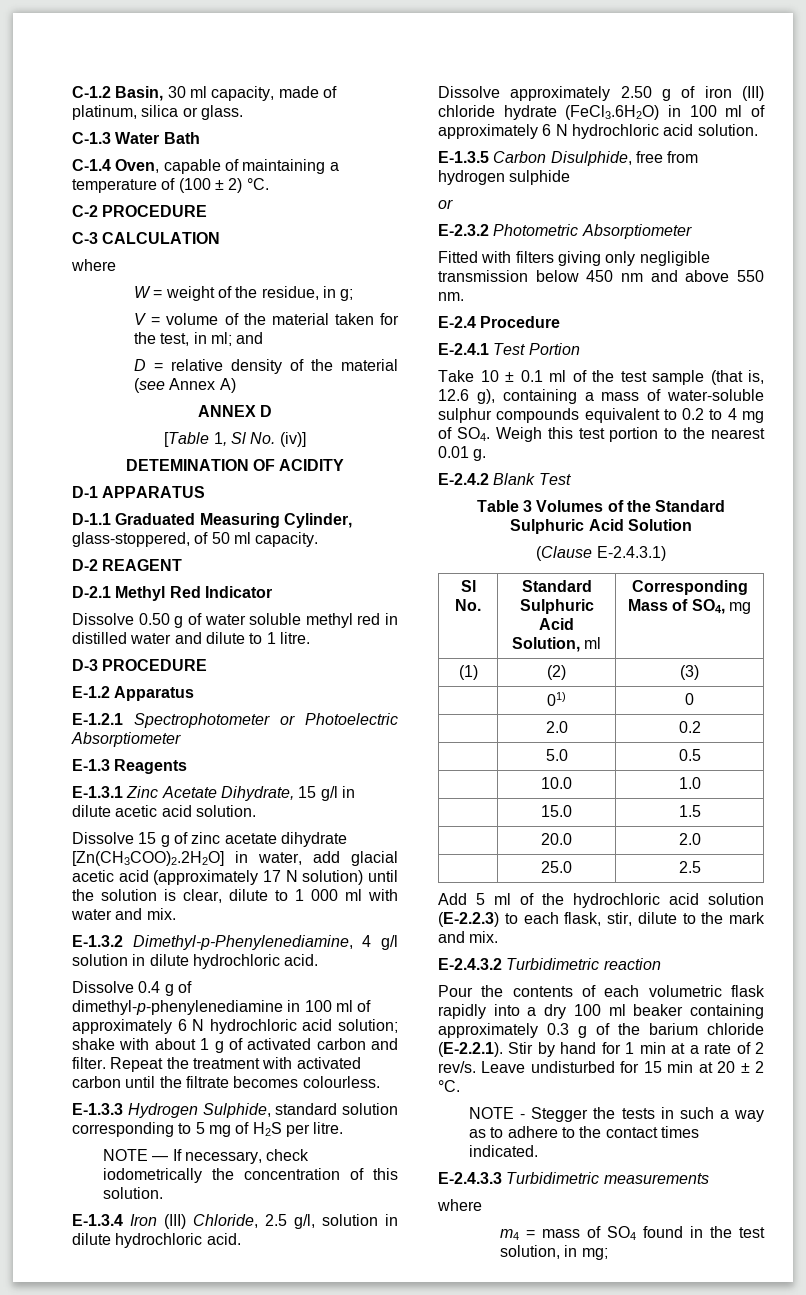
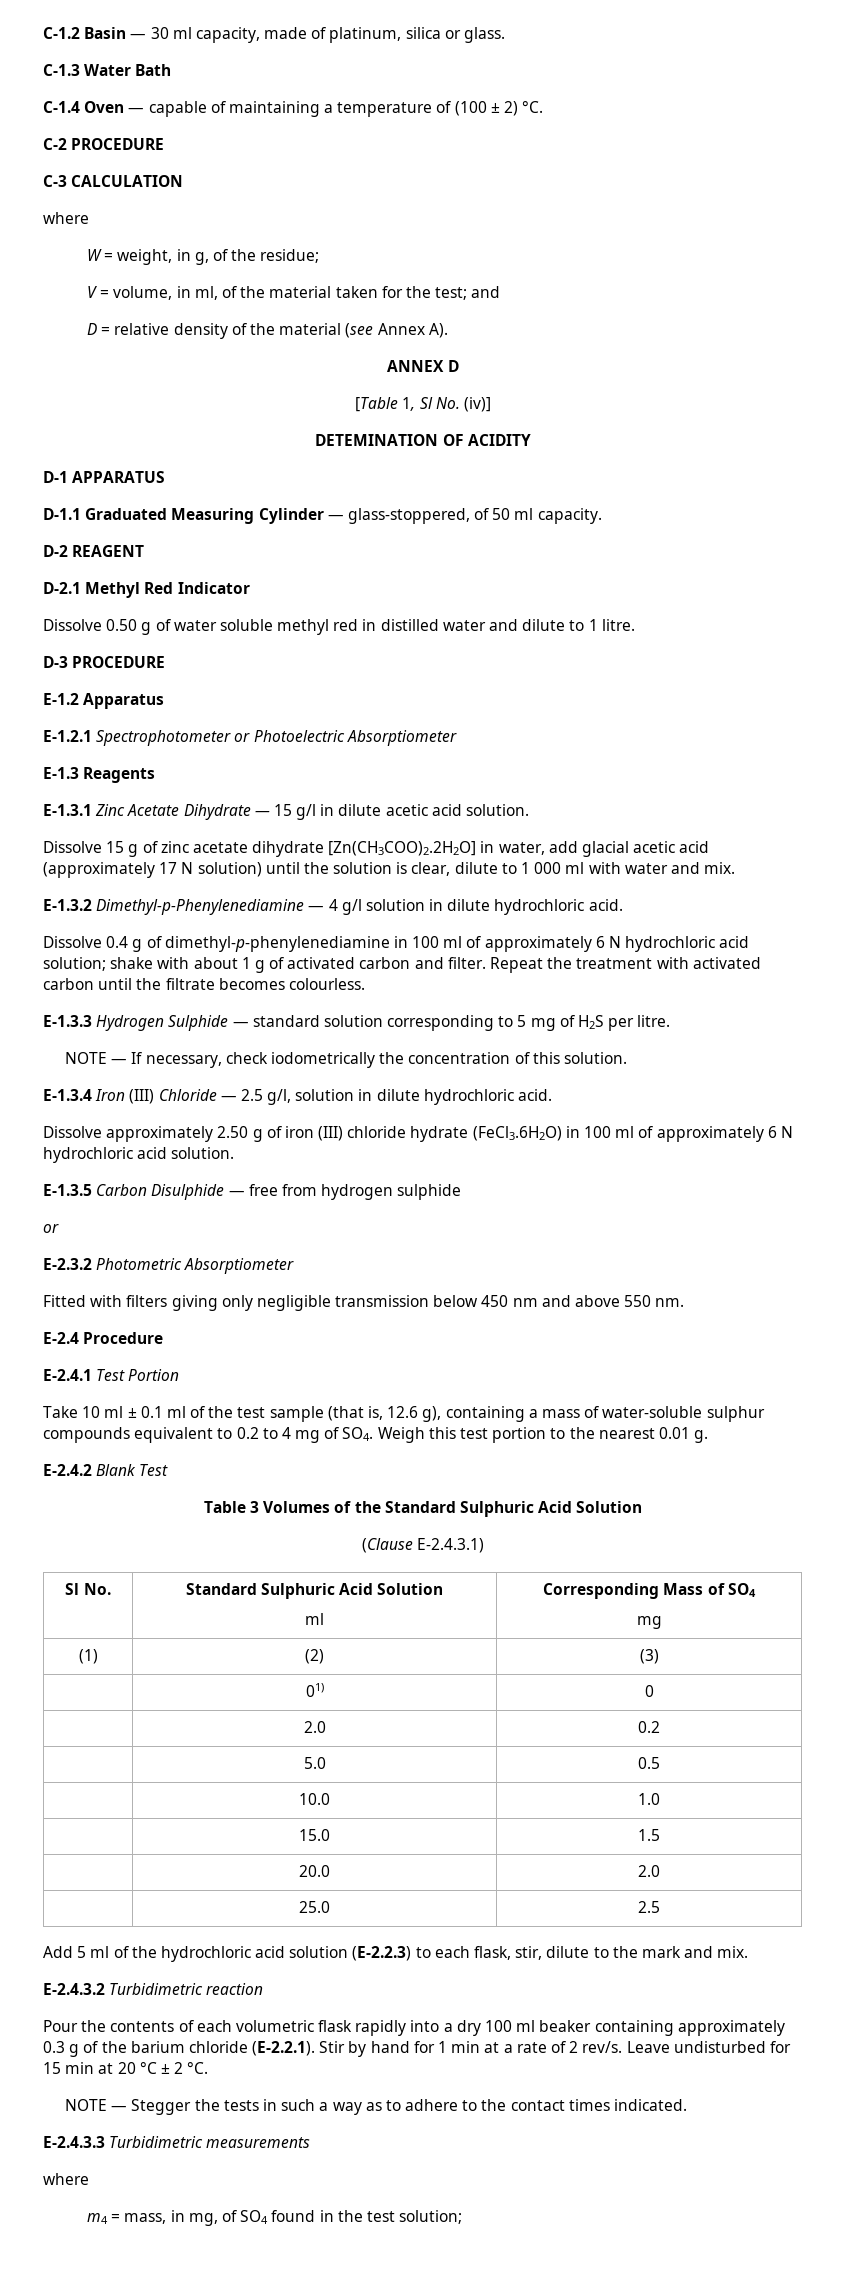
- C-1.2 Basin, 30 ml capacity, made of platinum, silica or glass.
+ C-1.2 Basin — 30 ml capacity, made of platinum, silica or glass.
- C-1.4 Oven, capable of maintaining a temperature of (100 ± 2) °C.
+ C-1.4 Oven — capable of maintaining a temperature of (100 ± 2) °C.
- W = weight of the residue, in g;
+ W = weight, in g, of the residue;
- V = volume of the material taken for the test, in ml; and
+ V = volume, in ml, of the material taken for the test; and
- D = relative density of the material (see Annex A)
+ D = relative density of the material (see Annex A).
- D-1.1 Graduated Measuring Cylinder, glass-stoppered, of 50 ml capacity.
+ D-1.1 Graduated Measuring Cylinder — glass-stoppered, of 50 ml capacity.
- E-1.3.1 Zinc Acetate Dihydrate, 15 g/l in dilute acetic acid solution.
+ E-1.3.1 Zinc Acetate Dihydrate — 15 g/l in dilute acetic acid solution.
- E-1.3.2 Dimethyl-p-Phenylenediamine, 4 g/l solution in dilute hydrochloric acid.
+ E-1.3.2 Dimethyl-p-Phenylenediamine — 4 g/l solution in dilute hydrochloric acid.
- E-1.3.3 Hydrogen Sulphide, standard solution corresponding to 5 mg of H2S per litre.
+ E-1.3.3 Hydrogen Sulphide — standard solution corresponding to 5 mg of H2S per litre.
- E-1.3.4 Iron (III) Chloride, 2.5 g/l, solution in dilute hydrochloric acid.
+ E-1.3.4 Iron (III) Chloride — 2.5 g/l, solution in dilute hydrochloric acid.
- E-1.3.5 Carbon Disulphide, free from hydrogen sulphide
+ E-1.3.5 Carbon Disulphide — free from hydrogen sulphide
- Take 10 ± 0.1 ml of the test sample (that is, 12.6 g), containing a mass of water-soluble sulphur compounds equivalent to 0.2 to 4 mg of SO4. Weigh this test portion to the nearest 0.01 g.
+ Take 10 ml ± 0.1 ml of the test sample (that is, 12.6 g), containing a mass of water-soluble sulphur compounds equivalent to 0.2 to 4 mg of SO4. Weigh this test portion to the nearest 0.01 g.
- Sl No. | Standard Sulphuric Acid Solution, ml | Corresponding Mass of SO4, mg
+ Sl No. | Standard Sulphuric Acid Solution
+ ml | Corresponding Mass of SO4
+ mg
- Leave undisturbed for 15 min at 20 ± 2 °C.
+ Leave undisturbed for 15 min at 20 °C ± 2 °C.
- NOTE - Stegger the tests in such a way as to adhere to the contact times indicated.
+ NOTE — Stegger the tests in such a way as to adhere to the contact times indicated.
- m4 = mass of SO4 found in the test solution, in mg;
+ m4 = mass, in mg, of SO4 found in the test solution;

